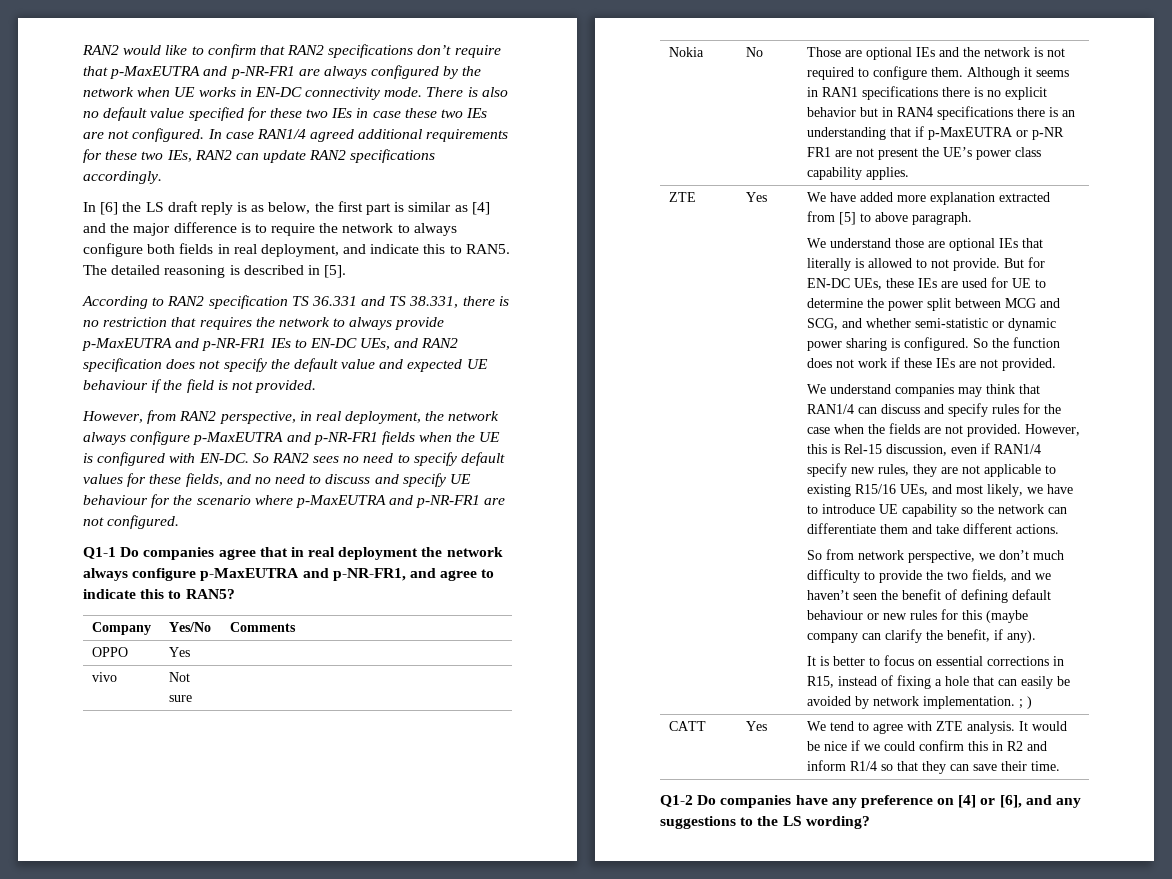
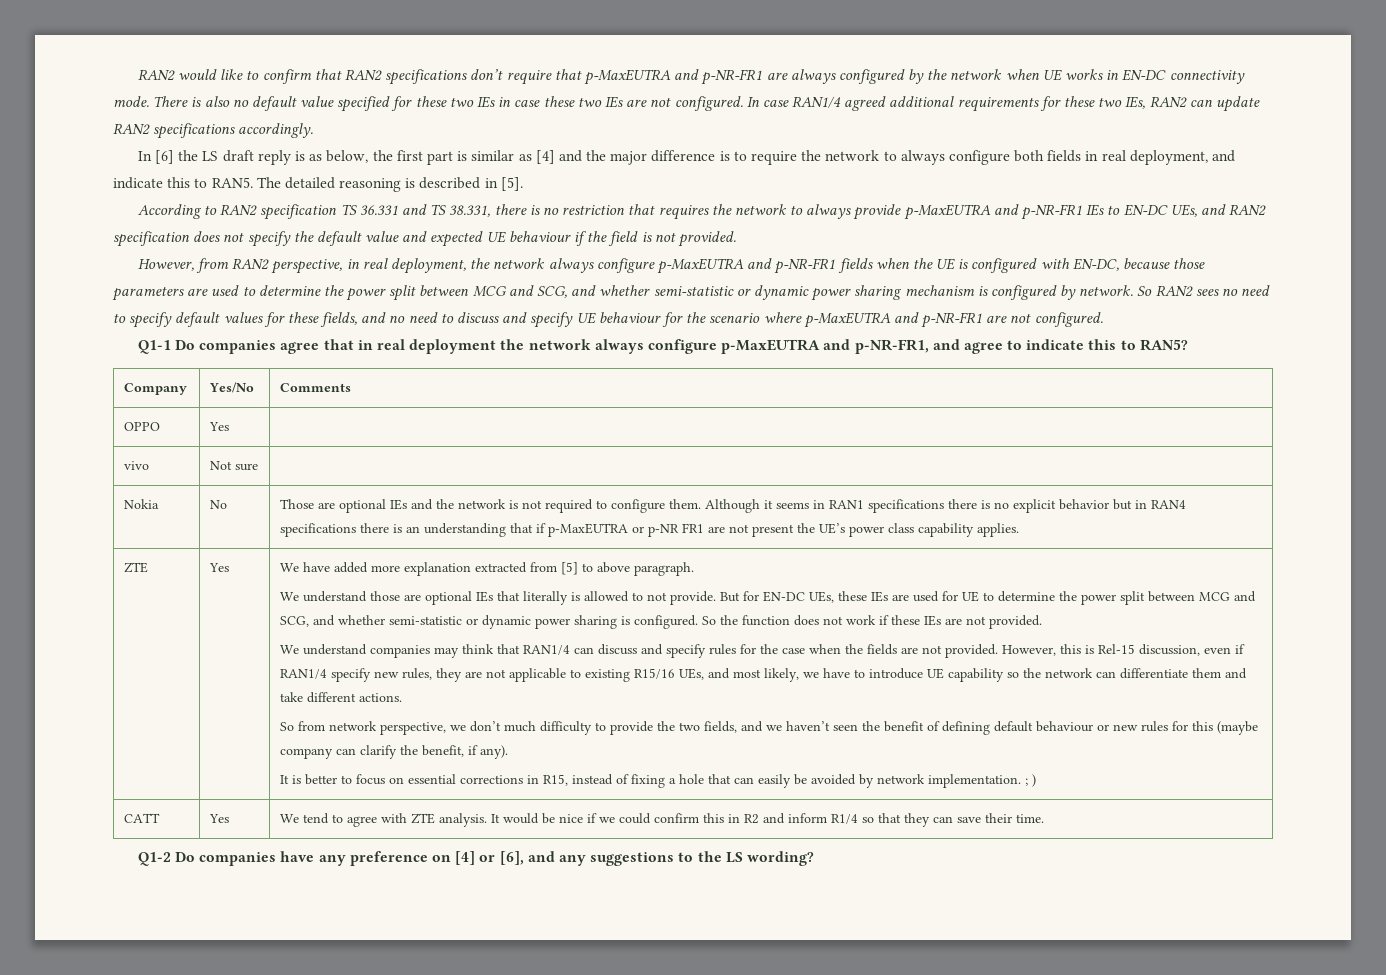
- However, from RAN2 perspective, in real deployment, the network always configure p-MaxEUTRA and p-NR-FR1 fields when the UE is configured with EN-DC.
+ However, from RAN2 perspective, in real deployment, the network always configure p-MaxEUTRA and p-NR-FR1 fields when the UE is configured with EN-DC, because those parameters are used to determine the power split between MCG and SCG, and whether semi-statistic or dynamic power sharing mechanism is configured by network.

